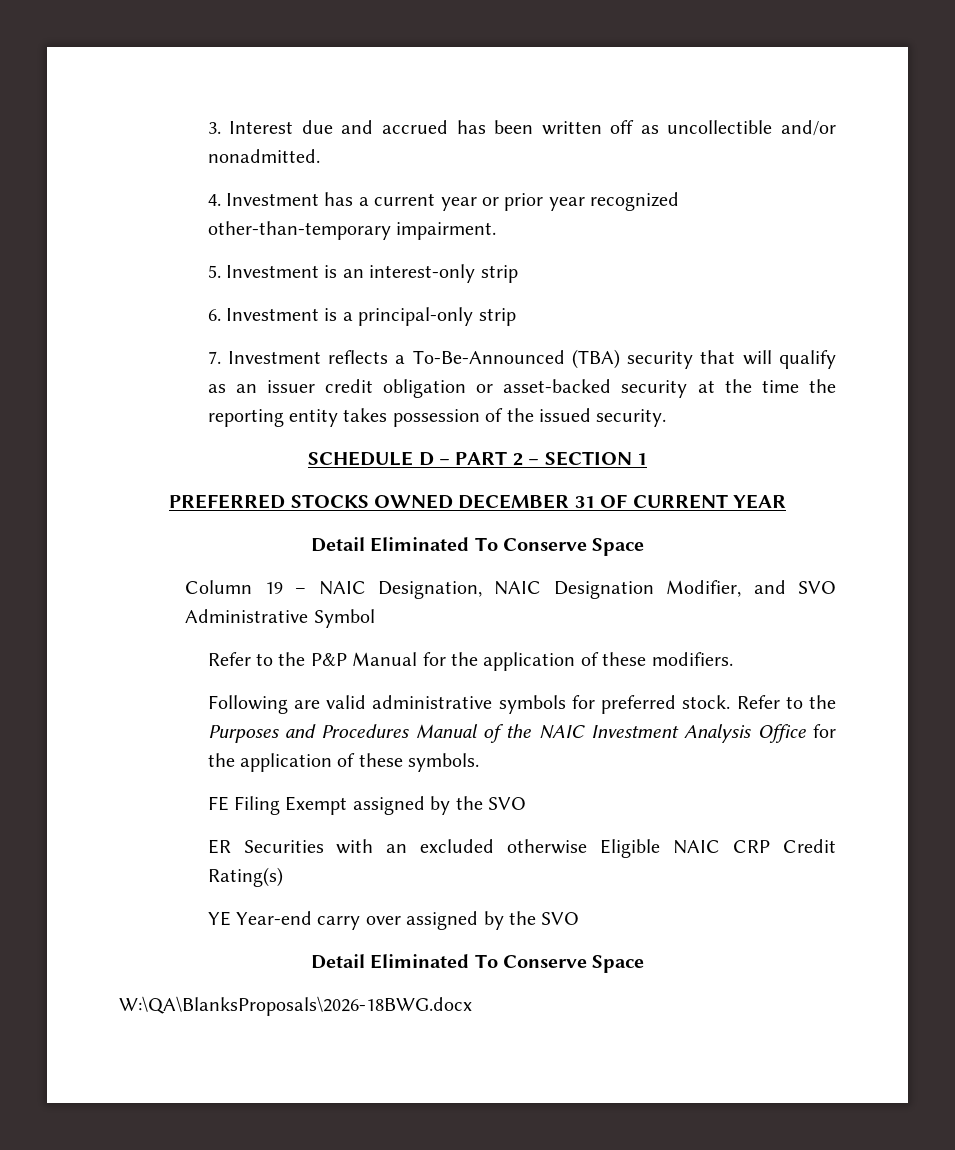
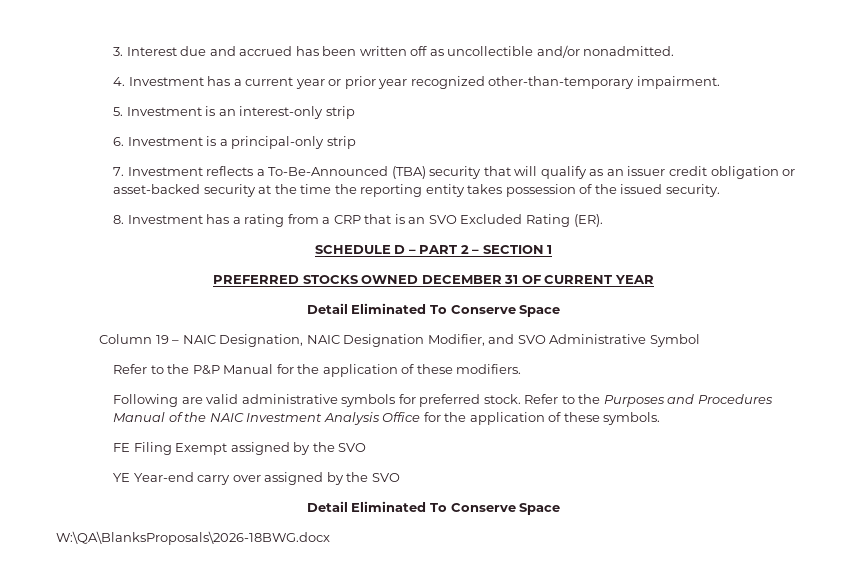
+ 8. Investment has a rating from a CRP that is an SVO Excluded Rating (ER).
- ER Securities with an excluded otherwise Eligible NAIC CRP Credit Rating(s)

